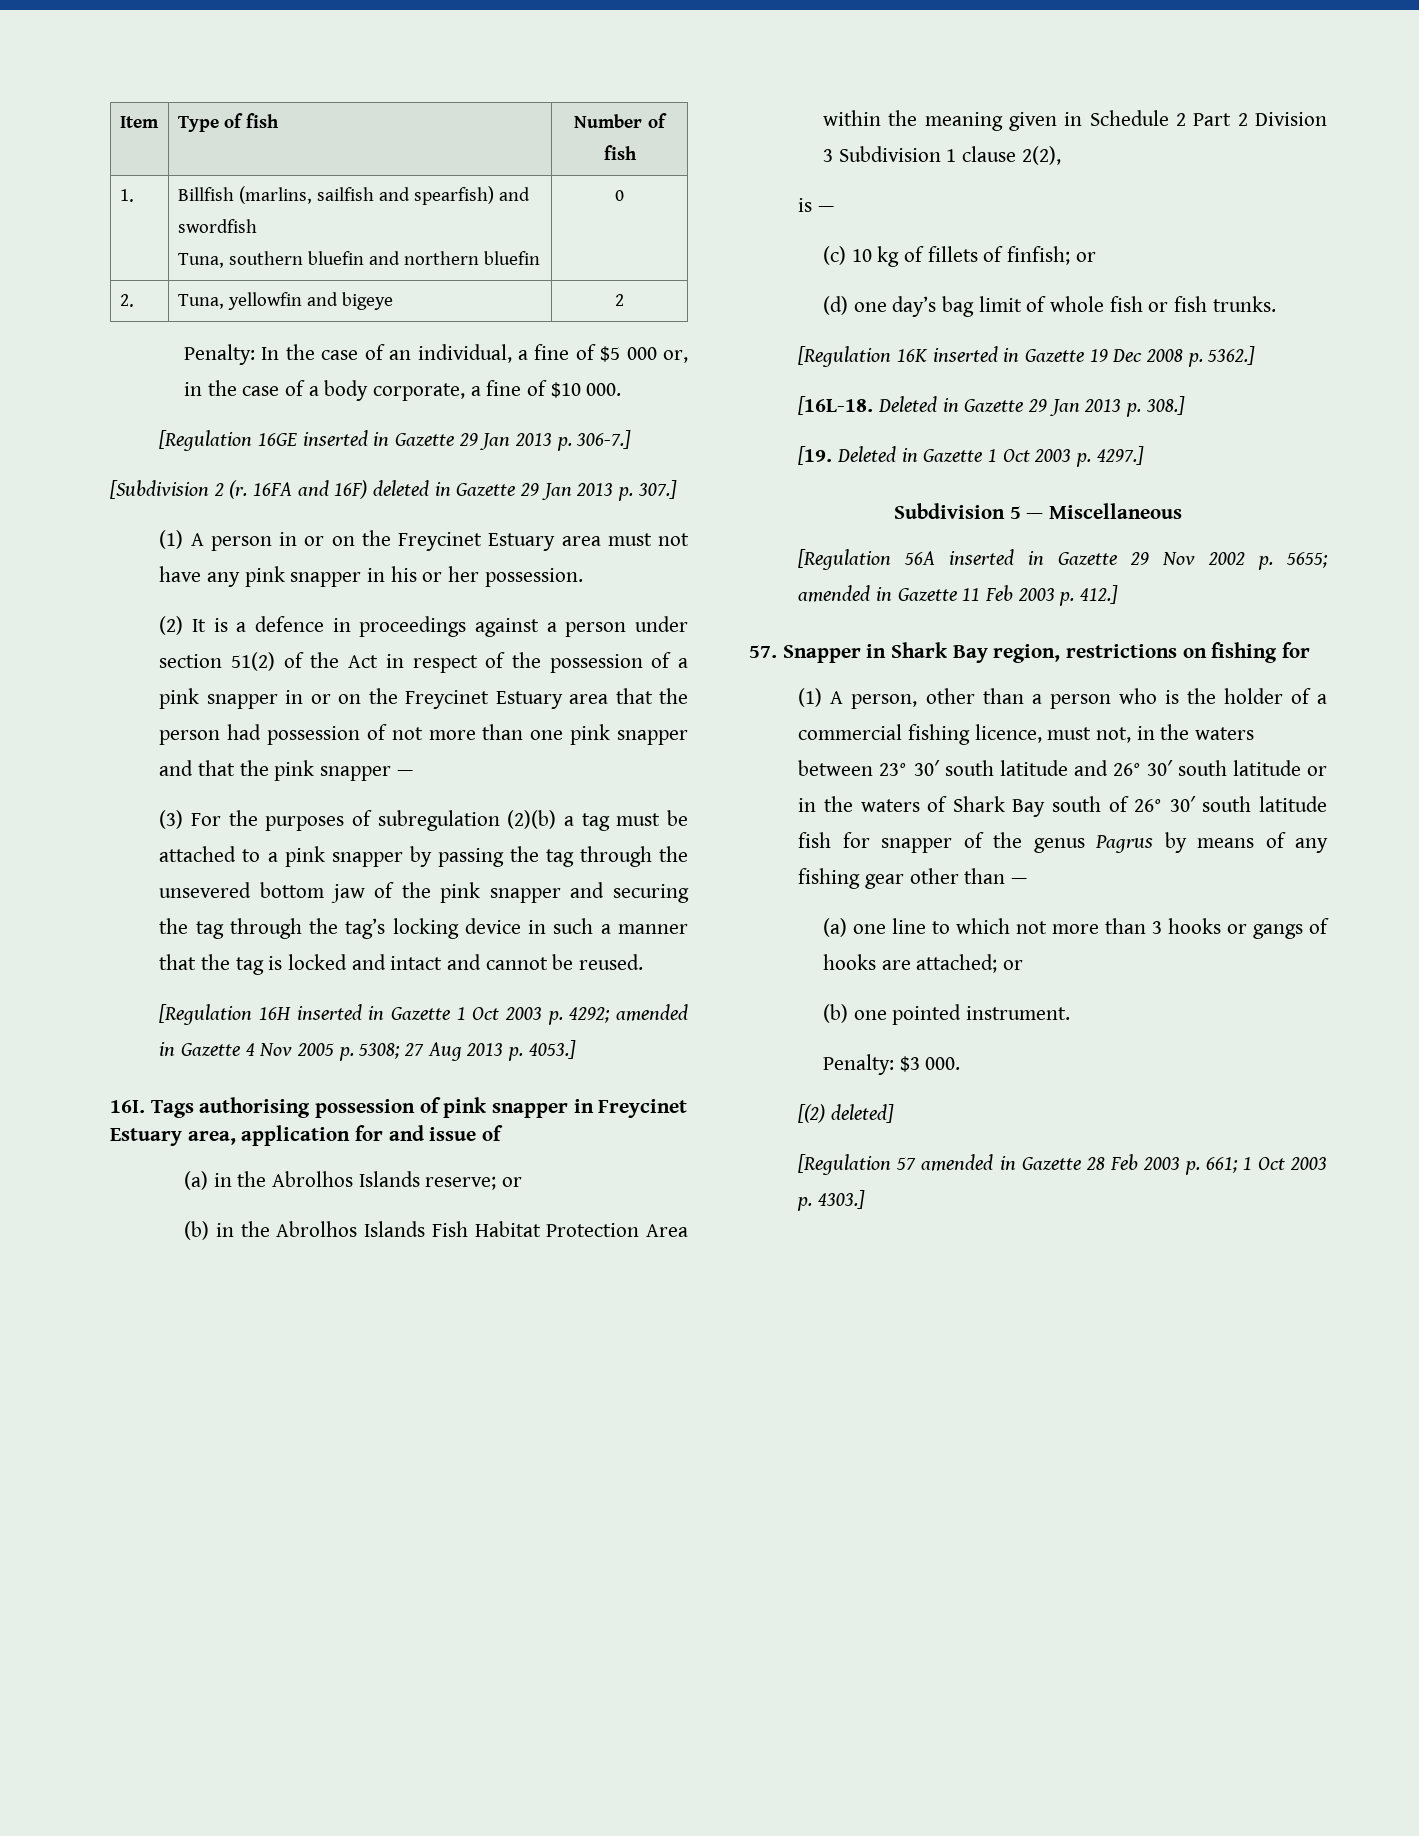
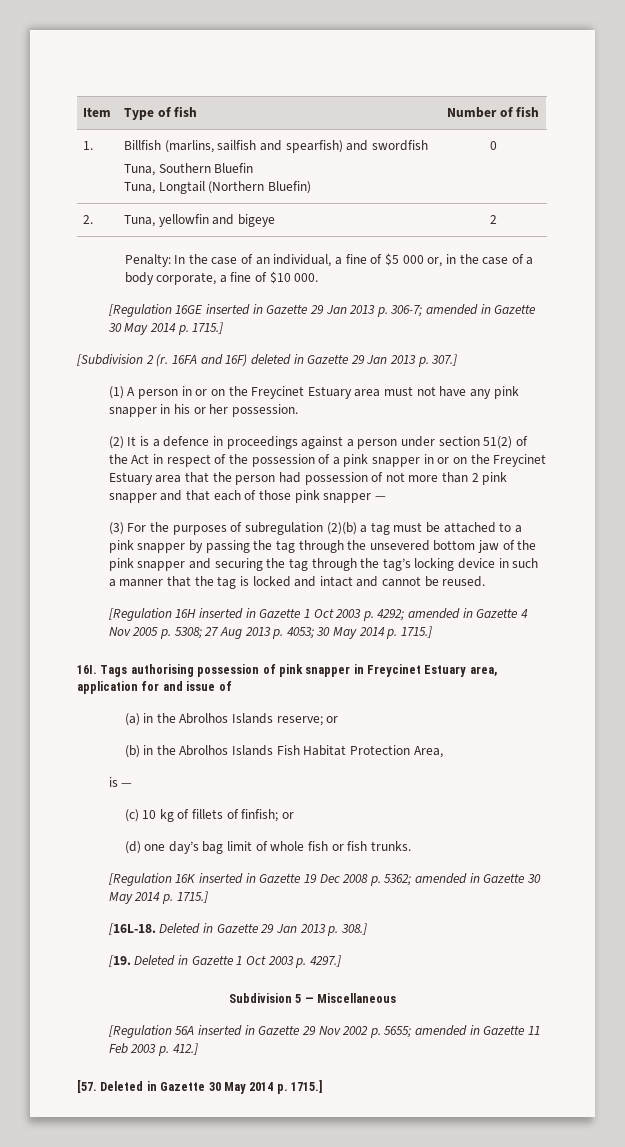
  1. | Billfish (marlins, sailfish and spearfish) and swordfish
- Tuna, southern bluefin and northern bluefin | 0
+ Tuna, Southern Bluefin
+ Tuna, Longtail (Northern Bluefin) | 0
- [Regulation 16GE inserted in Gazette 29 Jan 2013 p. 306-7.]
+ [Regulation 16GE inserted in Gazette 29 Jan 2013 p. 306-7; amended in Gazette 30 May 2014 p. 1715.]
- (2) It is a defence in proceedings against a person under section 51(2) of the Act in respect of the possession of a pink snapper in or on the Freycinet Estuary area that the person had possession of not more than one pink snapper and that the pink snapper —
+ (2) It is a defence in proceedings against a person under section 51(2) of the Act in respect of the possession of a pink snapper in or on the Freycinet Estuary area that the person had possession of not more than 2 pink snapper and that each of those pink snapper —
- [Regulation 16H inserted in Gazette 1 Oct 2003 p. 4292; amended in Gazette 4 Nov 2005 p. 5308; 27 Aug 2013 p. 4053.]
+ [Regulation 16H inserted in Gazette 1 Oct 2003 p. 4292; amended in Gazette 4 Nov 2005 p. 5308; 27 Aug 2013 p. 4053; 30 May 2014 p. 1715.]
- (b) in the Abrolhos Islands Fish Habitat Protection Area within the meaning given in Schedule 2 Part 2 Division 3 Subdivision 1 clause 2(2),
+ (b) in the Abrolhos Islands Fish Habitat Protection Area,
- [Regulation 16K inserted in Gazette 19 Dec 2008 p. 5362.]
+ [Regulation 16K inserted in Gazette 19 Dec 2008 p. 5362; amended in Gazette 30 May 2014 p. 1715.]
- 57. Snapper in Shark Bay region, restrictions on fishing for
- (1) A person, other than a person who is the holder of a commercial fishing licence, must not, in the waters between 23° 30′ south latitude and 26° 30′ south latitude or in the waters of Shark Bay south of 26° 30′ south latitude fish for snapper of the genus Pagrus by means of any fishing gear other than —
- (a) one line to which not more than 3 hooks or gangs of hooks are attached; or
- (b) one pointed instrument.
- Penalty: $3 000.
- [(2) deleted]
- [Regulation 57 amended in Gazette 28 Feb 2003 p. 661; 1 Oct 2003 p. 4303.]
+ [57. Deleted in Gazette 30 May 2014 p. 1715.]

